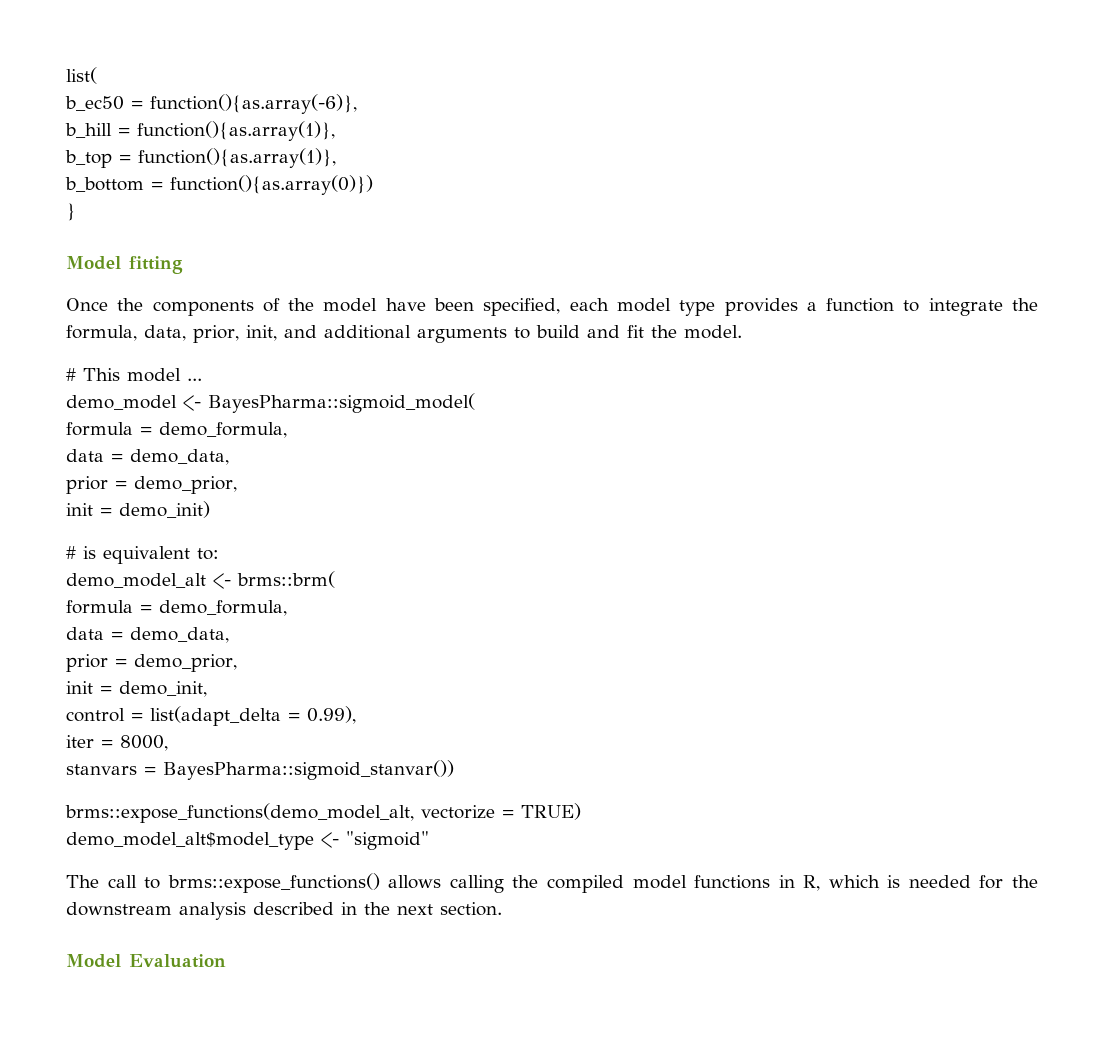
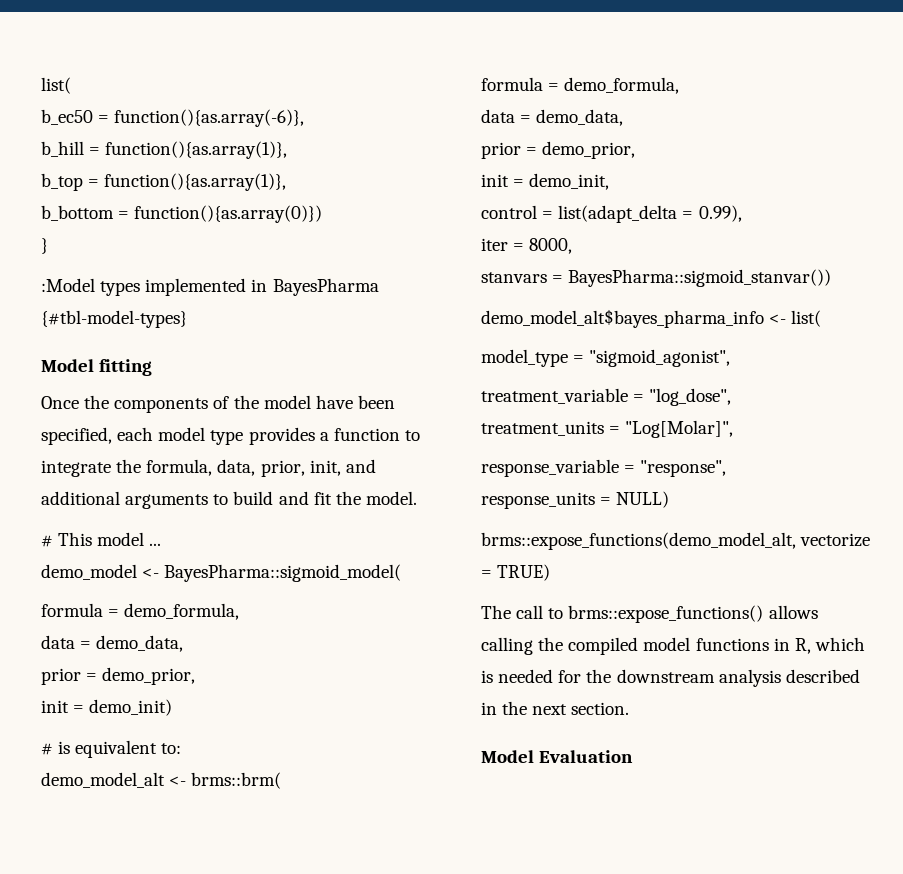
+ :Model types implemented in BayesPharma {#tbl-model-types}
+ demo_model_alt$bayes_pharma_info <- list(
+ model_type = "sigmoid_agonist",
+ treatment_variable = "log_dose",
+ treatment_units = "Log[Molar]",
+ response_variable = "response",
+ response_units = NULL)
- demo_model_alt$model_type <- "sigmoid"

